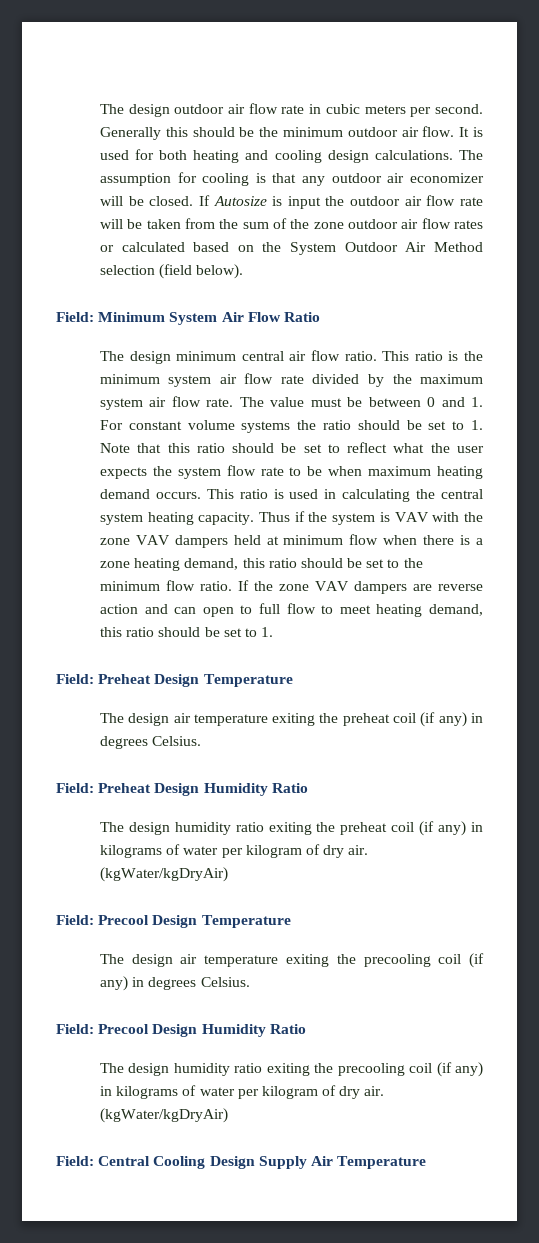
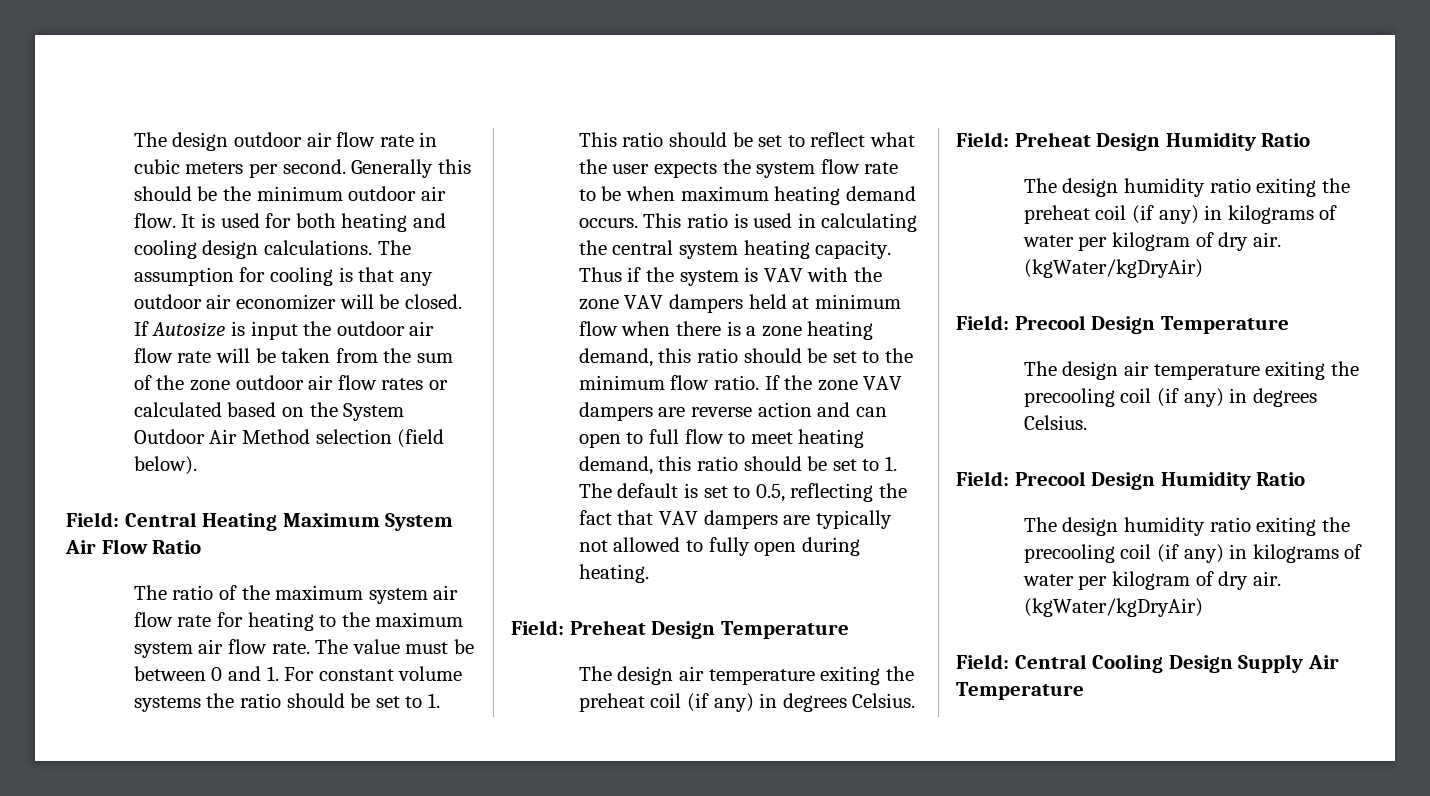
- Field: Minimum System Air Flow Ratio
+ Field: Central Heating Maximum System Air Flow Ratio
- The design minimum central air flow ratio. This ratio is the minimum system air flow rate divided by the maximum system air flow rate.
+ The ratio of the maximum system air flow rate for heating to the maximum system air flow rate.
- The value must be between 0 and 1. For constant volume systems the ratio should be set to 1. Note that this ratio should be set to reflect what the user expects the system flow rate to be when maximum heating demand occurs.
+ The value must be between 0 and 1. For constant volume systems the ratio should be set to 1. This ratio should be set to reflect what the user expects the system flow rate to be when maximum heating demand occurs.
- If the zone VAV dampers are reverse action and can open to full flow to meet heating demand, this ratio should be set to 1.
+ If the zone VAV dampers are reverse action and can open to full flow to meet heating demand, this ratio should be set to 1. The default is set to 0.5, reflecting the fact that VAV dampers are typically not allowed to fully open during heating.

